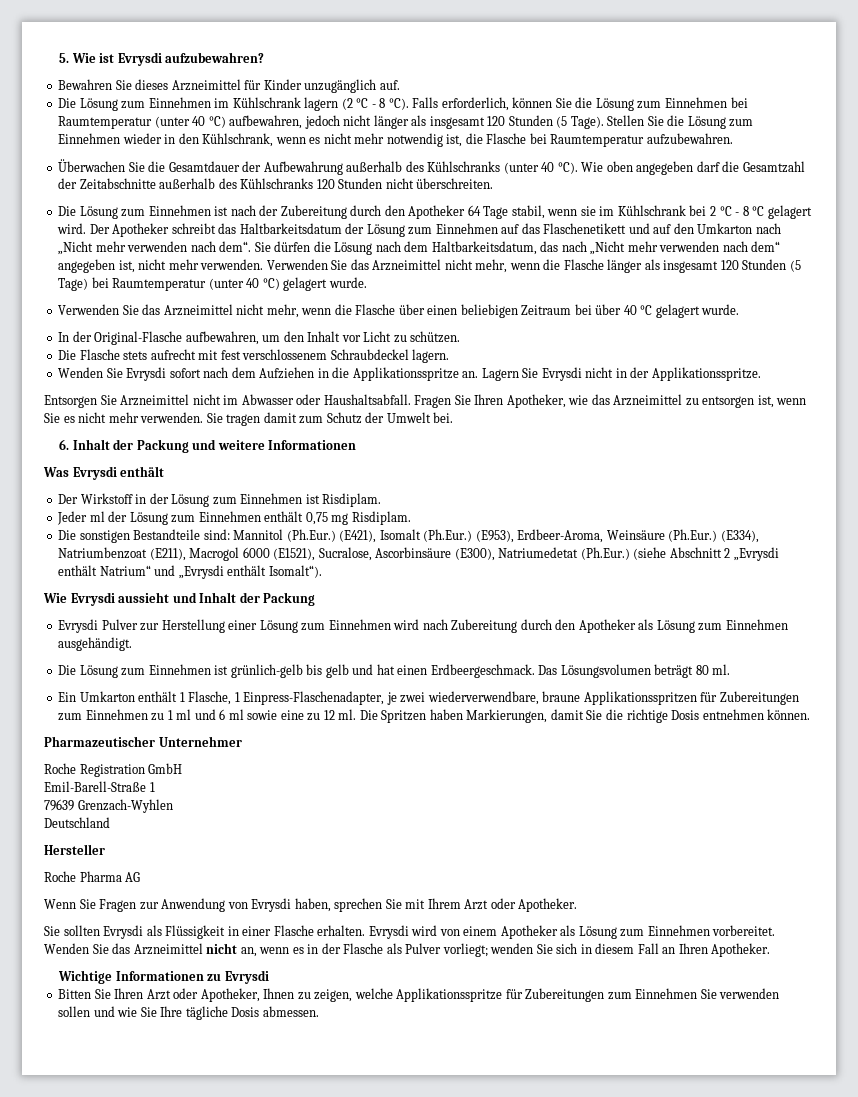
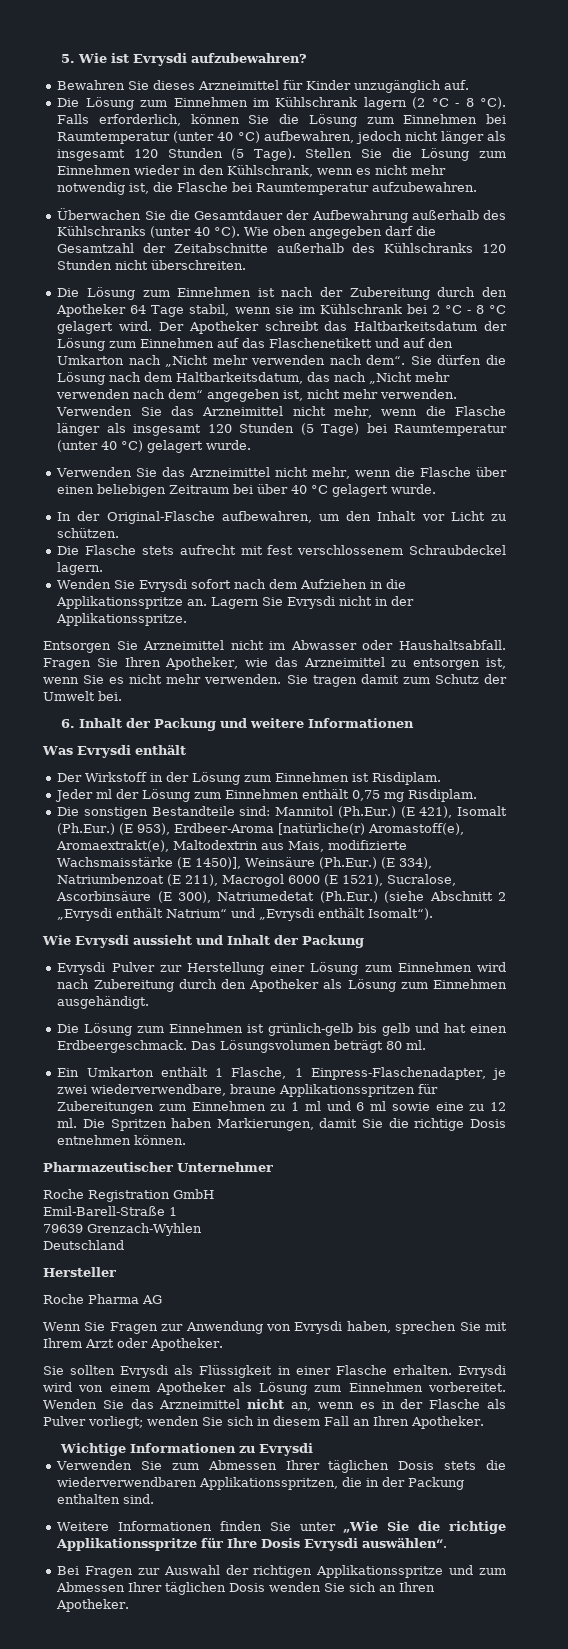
- Die sonstigen Bestandteile sind: Mannitol (Ph.Eur.) (E421), Isomalt (Ph.Eur.) (E953), Erdbeer-Aroma, Weinsäure (Ph.Eur.) (E334), Natriumbenzoat (E211), Macrogol 6000 (E1521), Sucralose, Ascorbinsäure (E300), Natriumedetat (Ph.Eur.) (siehe Abschnitt 2 „Evrysdi enthält Natrium“ und „Evrysdi enthält Isomalt“).
+ Die sonstigen Bestandteile sind: Mannitol (Ph.Eur.) (E 421), Isomalt (Ph.Eur.) (E 953), Erdbeer-Aroma [natürliche(r) Aromastoff(e), Aromaextrakt(e), Maltodextrin aus Mais, modifizierte Wachsmaisstärke (E 1450)], Weinsäure (Ph.Eur.) (E 334), Natriumbenzoat (E 211), Macrogol 6000 (E 1521), Sucralose, Ascorbinsäure (E 300), Natriumedetat (Ph.Eur.) (siehe Abschnitt 2 „Evrysdi enthält Natrium“ und „Evrysdi enthält Isomalt“).
- Bitten Sie Ihren Arzt oder Apotheker, Ihnen zu zeigen, welche Applikationsspritze für Zubereitungen zum Einnehmen Sie verwenden sollen und wie Sie Ihre tägliche Dosis abmessen.
+ Verwenden Sie zum Abmessen Ihrer täglichen Dosis stets die wiederverwendbaren Applikationsspritzen, die in der Packung enthalten sind.
+ Weitere Informationen finden Sie unter „Wie Sie die richtige Applikationsspritze für Ihre Dosis Evrysdi auswählen“.
+ Bei Fragen zur Auswahl der richtigen Applikationsspritze und zum Abmessen Ihrer täglichen Dosis wenden Sie sich an Ihren Apotheker.

